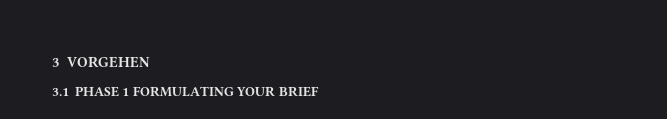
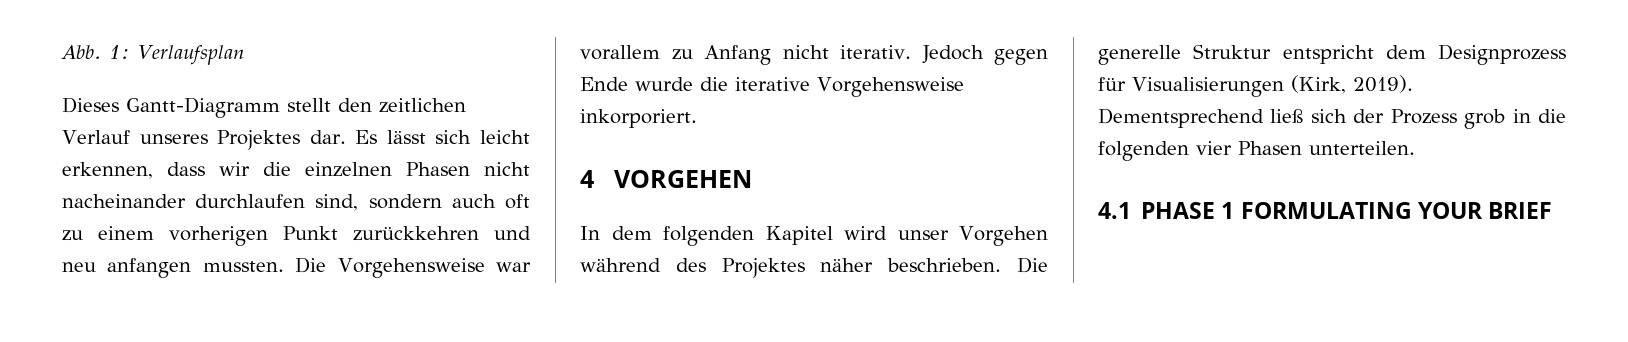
- 3 VORGEHEN
- 3.1 PHASE 1 FORMULATING YOUR BRIEF
+ Abb. 1: Verlaufsplan
+ Dieses Gantt-Diagramm stellt den zeitlichen Verlauf unseres Projektes dar. Es lässt sich leicht erkennen, dass wir die einzelnen Phasen nicht nacheinander durchlaufen sind, sondern auch oft zu einem vorherigen Punkt zurückkehren und neu anfangen mussten. Die Vorgehensweise war vorallem zu Anfang nicht iterativ. Jedoch gegen Ende wurde die iterative Vorgehensweise inkorporiert.
+ 4 VORGEHEN
+ In dem folgenden Kapitel wird unser Vorgehen während des Projektes näher beschrieben. Die generelle Struktur entspricht dem Designprozess für Visualisierungen (Kirk, 2019). Dementsprechend ließ sich der Prozess grob in die folgenden vier Phasen unterteilen.
+ 4.1 PHASE 1 FORMULATING YOUR BRIEF

